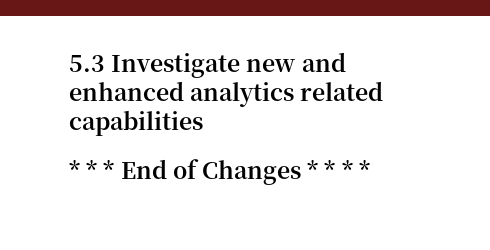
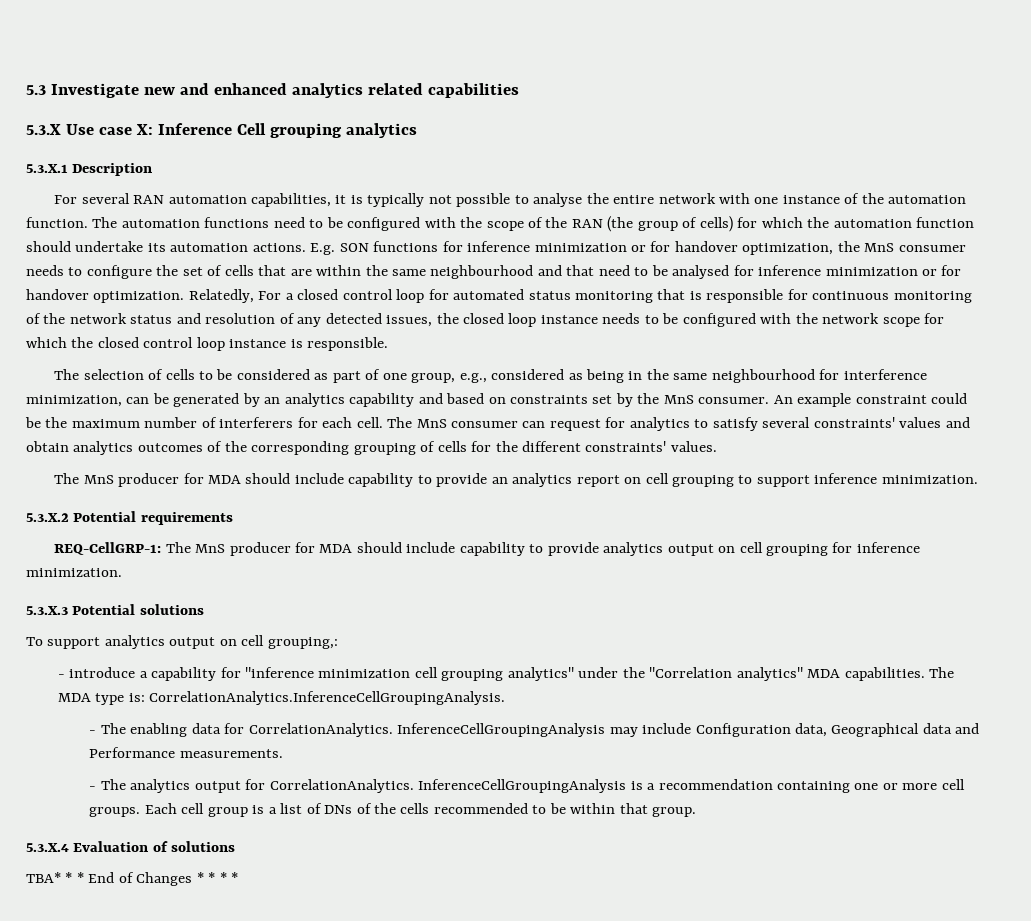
- * * * End of Changes * * * *
+ 5.3.X Use case X: Inference Cell grouping analytics
+ 5.3.X.1 Description
+ For several RAN automation capabilities, it is typically not possible to analyse the entire network with one instance of the automation function. The automation functions need to be configured with the scope of the RAN (the group of cells) for which the automation function should undertake its automation actions. E.g. SON functions for inference minimization or for handover optimization, the MnS consumer needs to configure the set of cells that are within the same neighbourhood and that need to be analysed for inference minimization or for handover optimization. Relatedly, For a closed control loop for automated status monitoring that is responsible for continuous monitoring of the network status and resolution of any detected issues, the closed loop instance needs to be configured with the network scope for which the closed control loop instance is responsible.
+ The selection of cells to be considered as part of one group, e.g., considered as being in the same neighbourhood for interference minimization, can be generated by an analytics capability and based on constraints set by the MnS consumer. An example constraint could be the maximum number of interferers for each cell. The MnS consumer can request for analytics to satisfy several constraints' values and obtain analytics outcomes of the corresponding grouping of cells for the different constraints' values.
+ The MnS producer for MDA should include capability to provide an analytics report on cell grouping to support inference minimization.
+ 5.3.X.2 Potential requirements
+ REQ-CellGRP-1: The MnS producer for MDA should include capability to provide analytics output on cell grouping for inference minimization.
+ 5.3.X.3 Potential solutions
+ To support analytics output on cell grouping,:
+ - introduce a capability for "inference minimization cell grouping analytics" under the "Correlation analytics" MDA capabilities. The MDA type is: CorrelationAnalytics.InferenceCellGroupingAnalysis.
+ - The enabling data for CorrelationAnalytics. InferenceCellGroupingAnalysis may include Configuration data, Geographical data and Performance measurements.
+ - The analytics output for CorrelationAnalytics. InferenceCellGroupingAnalysis is a recommendation containing one or more cell groups. Each cell group is a list of DNs of the cells recommended to be within that group.
+ 5.3.X.4 Evaluation of solutions
+ TBA* * * End of Changes * * * *

